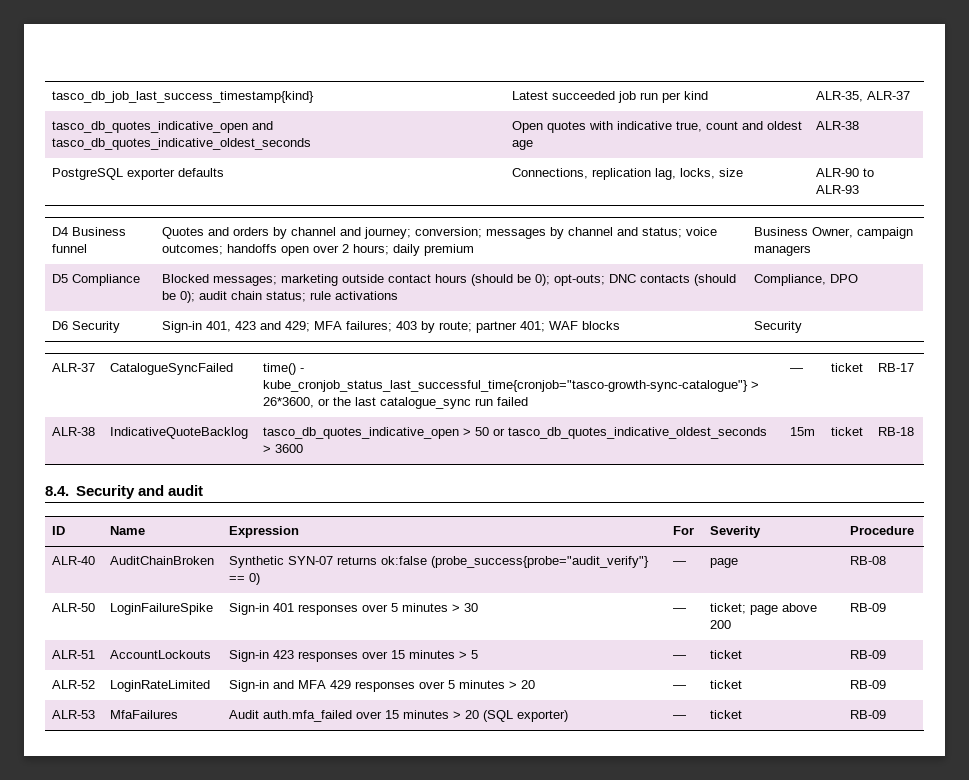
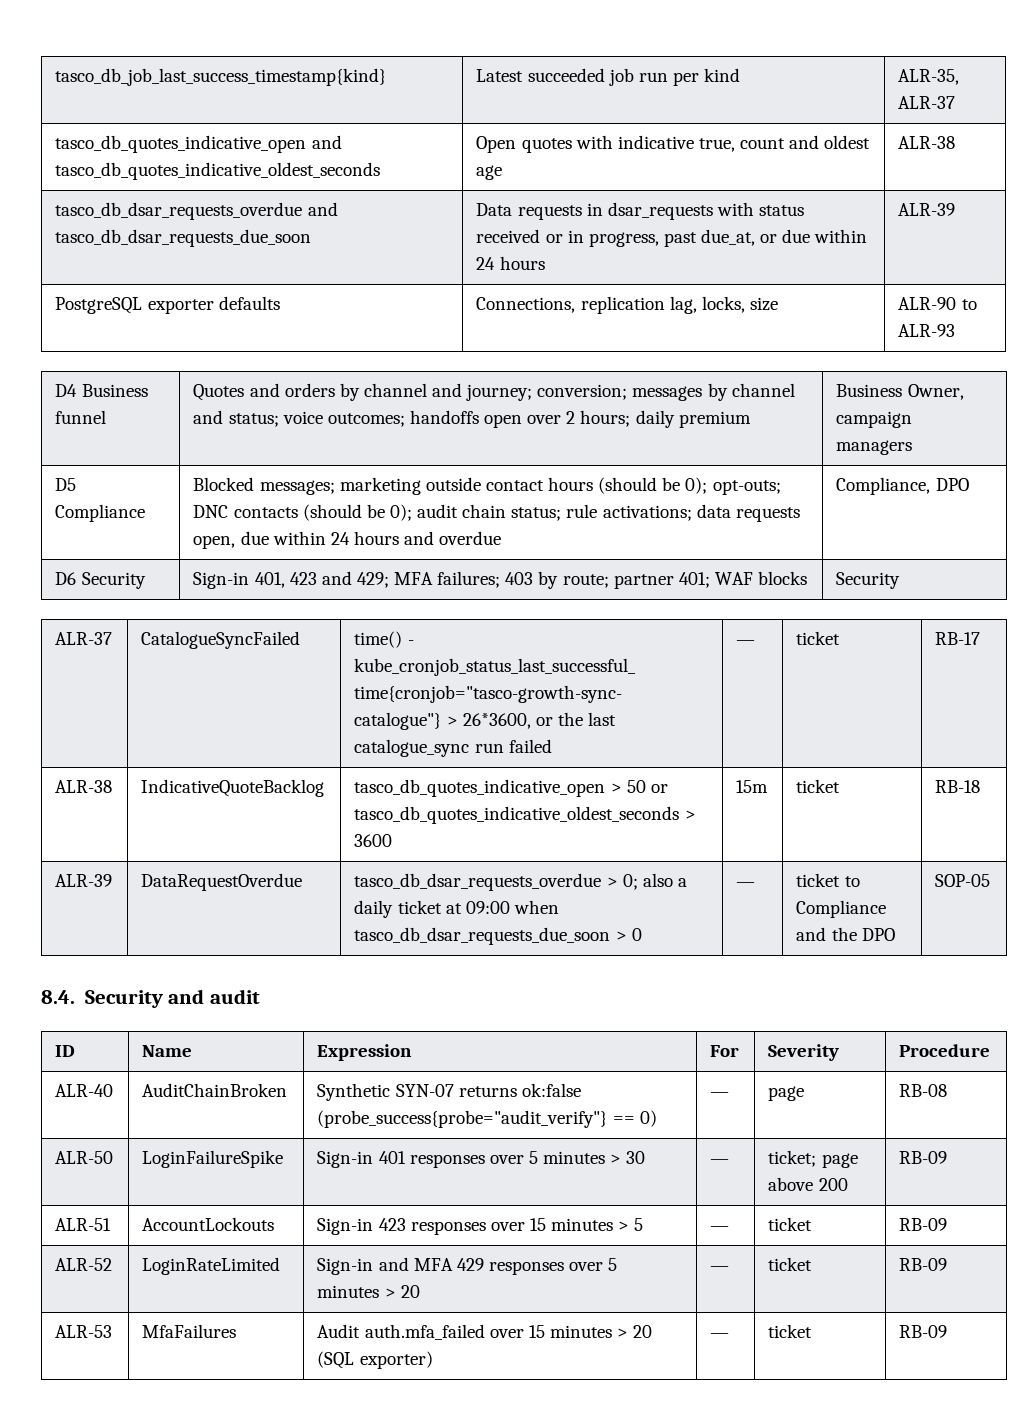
+ tasco_db_dsar_requests_overdue and tasco_db_dsar_requests_due_soon | Data requests in dsar_requests with status received or in progress, past due_at, or due within 24 hours | ALR-39
- D5 Compliance | Blocked messages; marketing outside contact hours (should be 0); opt-outs; DNC contacts (should be 0); audit chain status; rule activations | Compliance, DPO
+ D5 Compliance | Blocked messages; marketing outside contact hours (should be 0); opt-outs; DNC contacts (should be 0); audit chain status; rule activations; data requests open, due within 24 hours and overdue | Compliance, DPO
+ ALR-39 | DataRequestOverdue | tasco_db_dsar_requests_overdue > 0; also a daily ticket at 09:00 when tasco_db_dsar_requests_due_soon > 0 | — | ticket to Compliance and the DPO | SOP-05

